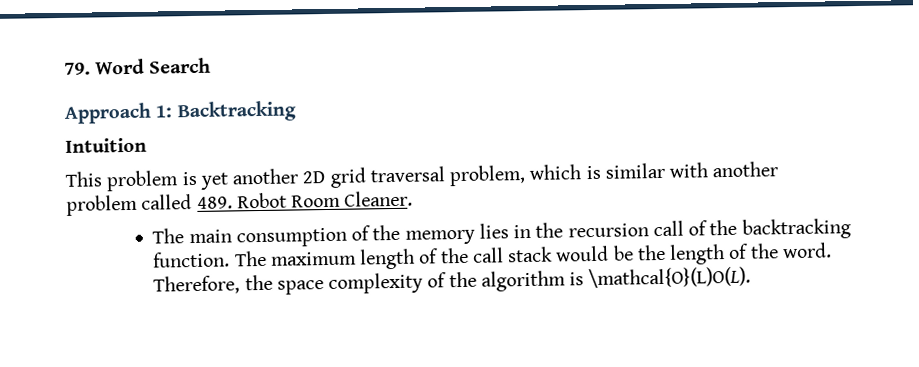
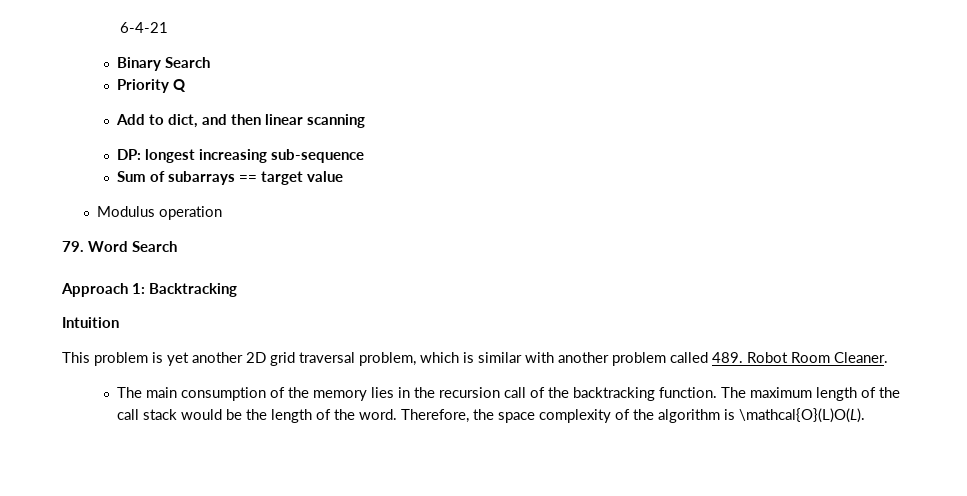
+ 6-4-21
+ Binary Search
+ Priority Q
+ Add to dict, and then linear scanning
+ DP: longest increasing sub-sequence
+ Sum of subarrays == target value
+ Modulus operation

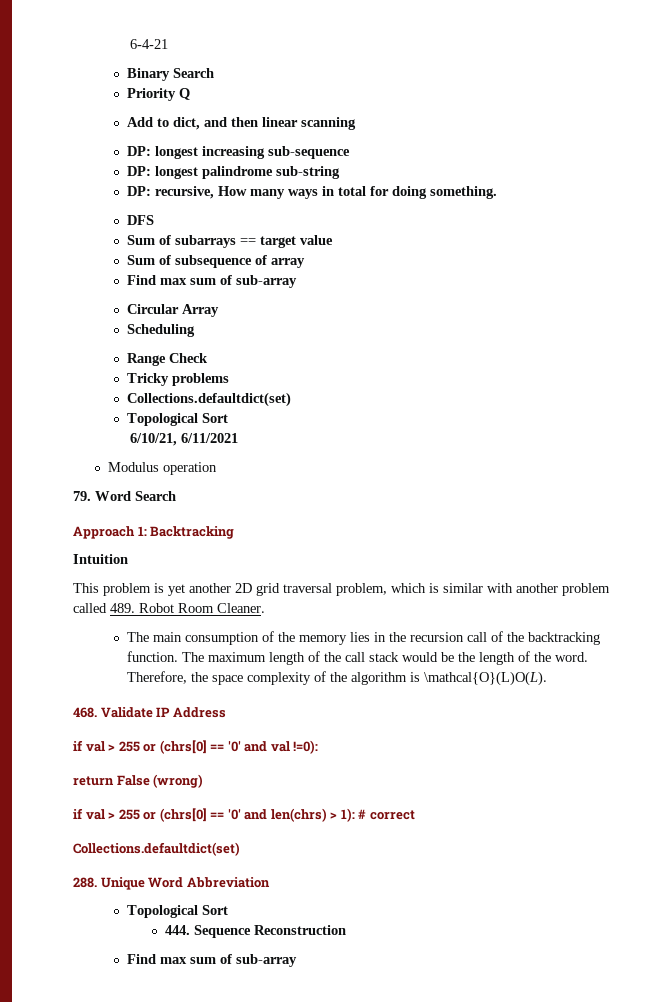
+ DP: longest palindrome sub-string
+ DP: recursive, How many ways in total for doing something.
+ DFS
+ Sum of subsequence of array
+ Find max sum of sub-array
+ Circular Array
+ Scheduling
+ Range Check
+ Tricky problems
+ Collections.defaultdict(set)
+ Topological Sort
+ 6/10/21, 6/11/2021
+ 468. Validate IP Address
+ if val > 255 or (chrs[0] == '0' and val !=0):
+ return False (wrong)
+ if val > 255 or (chrs[0] == '0' and len(chrs) > 1): # correct
+ Collections.defaultdict(set)
+ 288. Unique Word Abbreviation
+ Topological Sort
+ 444. Sequence Reconstruction
+ Find max sum of sub-array

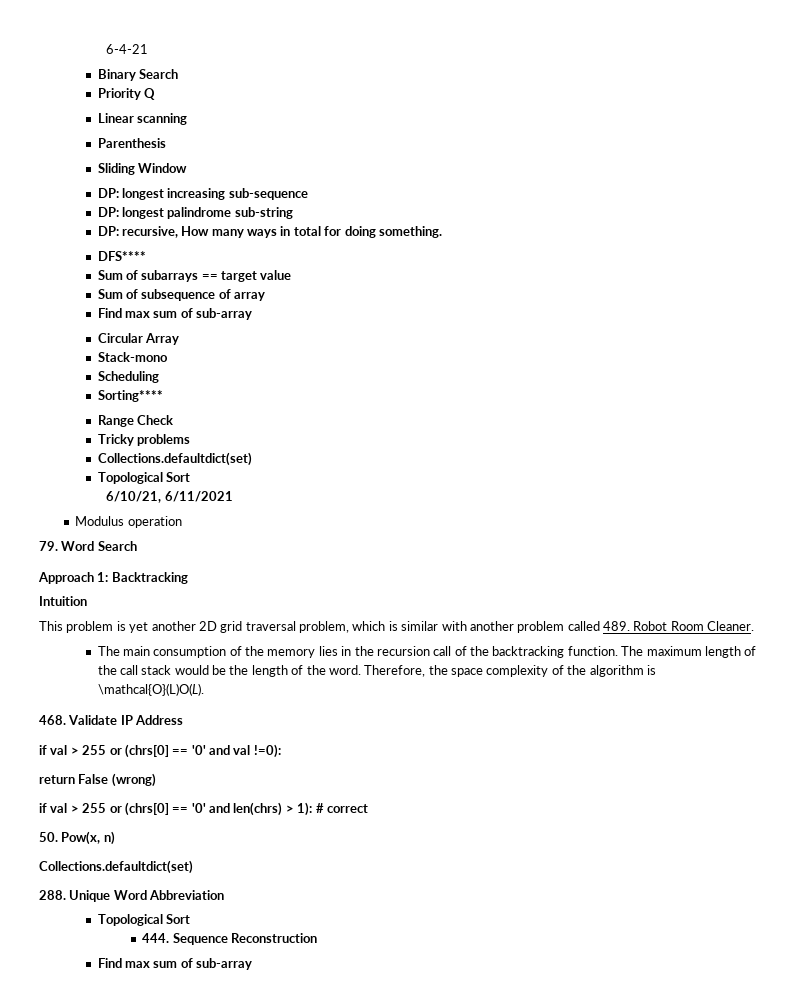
- Add to dict, and then linear scanning
+ Linear scanning
+ Parenthesis
+ Sliding Window
- DFS
+ DFS****
+ Stack-mono
+ Sorting****
+ 50. Pow(x, n)

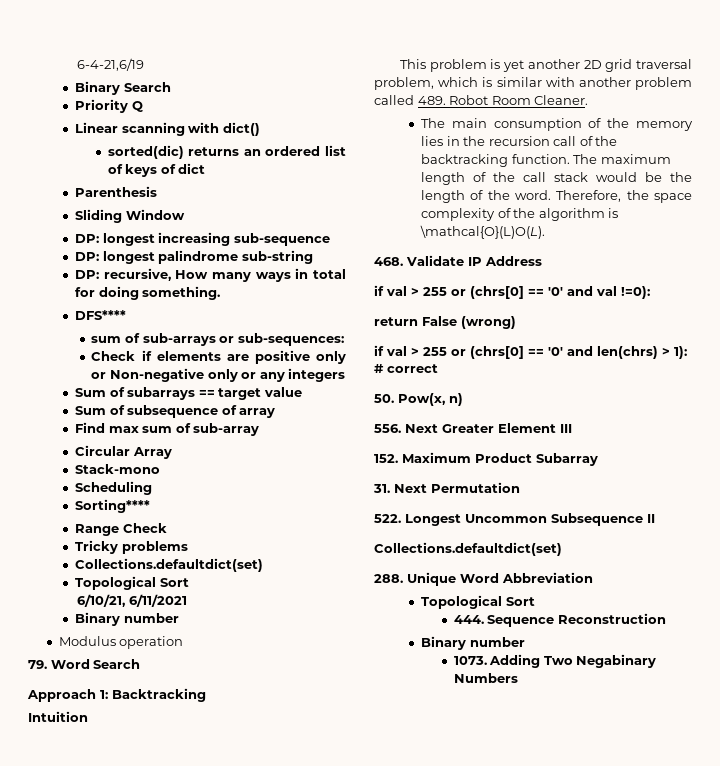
- 6-4-21
+ 6-4-21,6/19
- Linear scanning
+ Linear scanning with dict()
+ sorted(dic) returns an ordered list of keys of dict
+ sum of sub-arrays or sub-sequences:
+ Check if elements are positive only or Non-negative only or any integers
  6/10/21, 6/11/2021
+ Binary number
+ 556. Next Greater Element III
+ 152. Maximum Product Subarray
+ 31. Next Permutation
+ 522. Longest Uncommon Subsequence II
  444. Sequence Reconstruction
- Find max sum of sub-array
+ Binary number
+ 1073. Adding Two Negabinary Numbers

